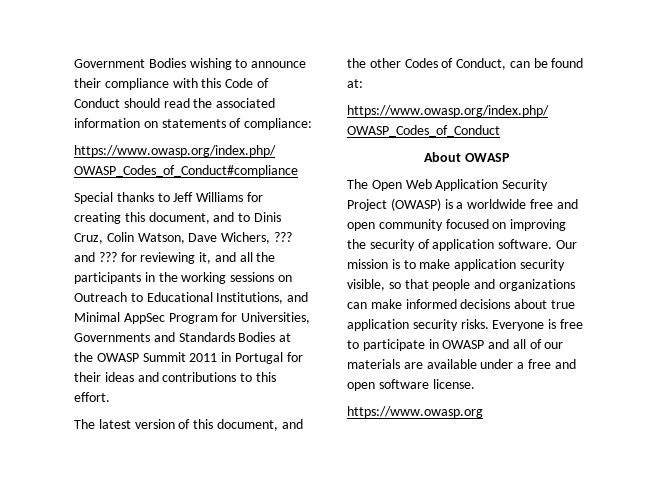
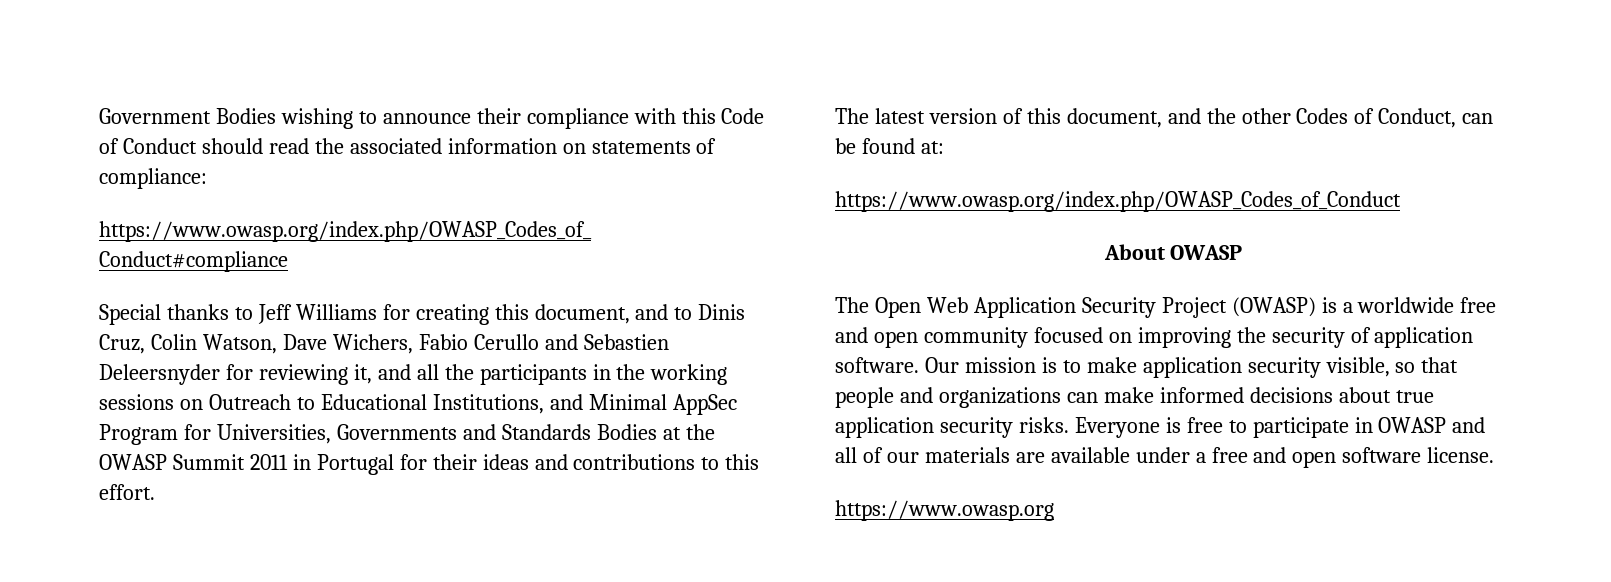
- Special thanks to Jeff Williams for creating this document, and to Dinis Cruz, Colin Watson, Dave Wichers, ??? and ??? for reviewing it, and all the participants in the working sessions on Outreach to Educational Institutions, and Minimal AppSec Program for Universities, Governments and Standards Bodies at the OWASP Summit 2011 in Portugal for their ideas and contributions to this effort.
+ Special thanks to Jeff Williams for creating this document, and to Dinis Cruz, Colin Watson, Dave Wichers, Fabio Cerullo and Sebastien Deleersnyder for reviewing it, and all the participants in the working sessions on Outreach to Educational Institutions, and Minimal AppSec Program for Universities, Governments and Standards Bodies at the OWASP Summit 2011 in Portugal for their ideas and contributions to this effort.

